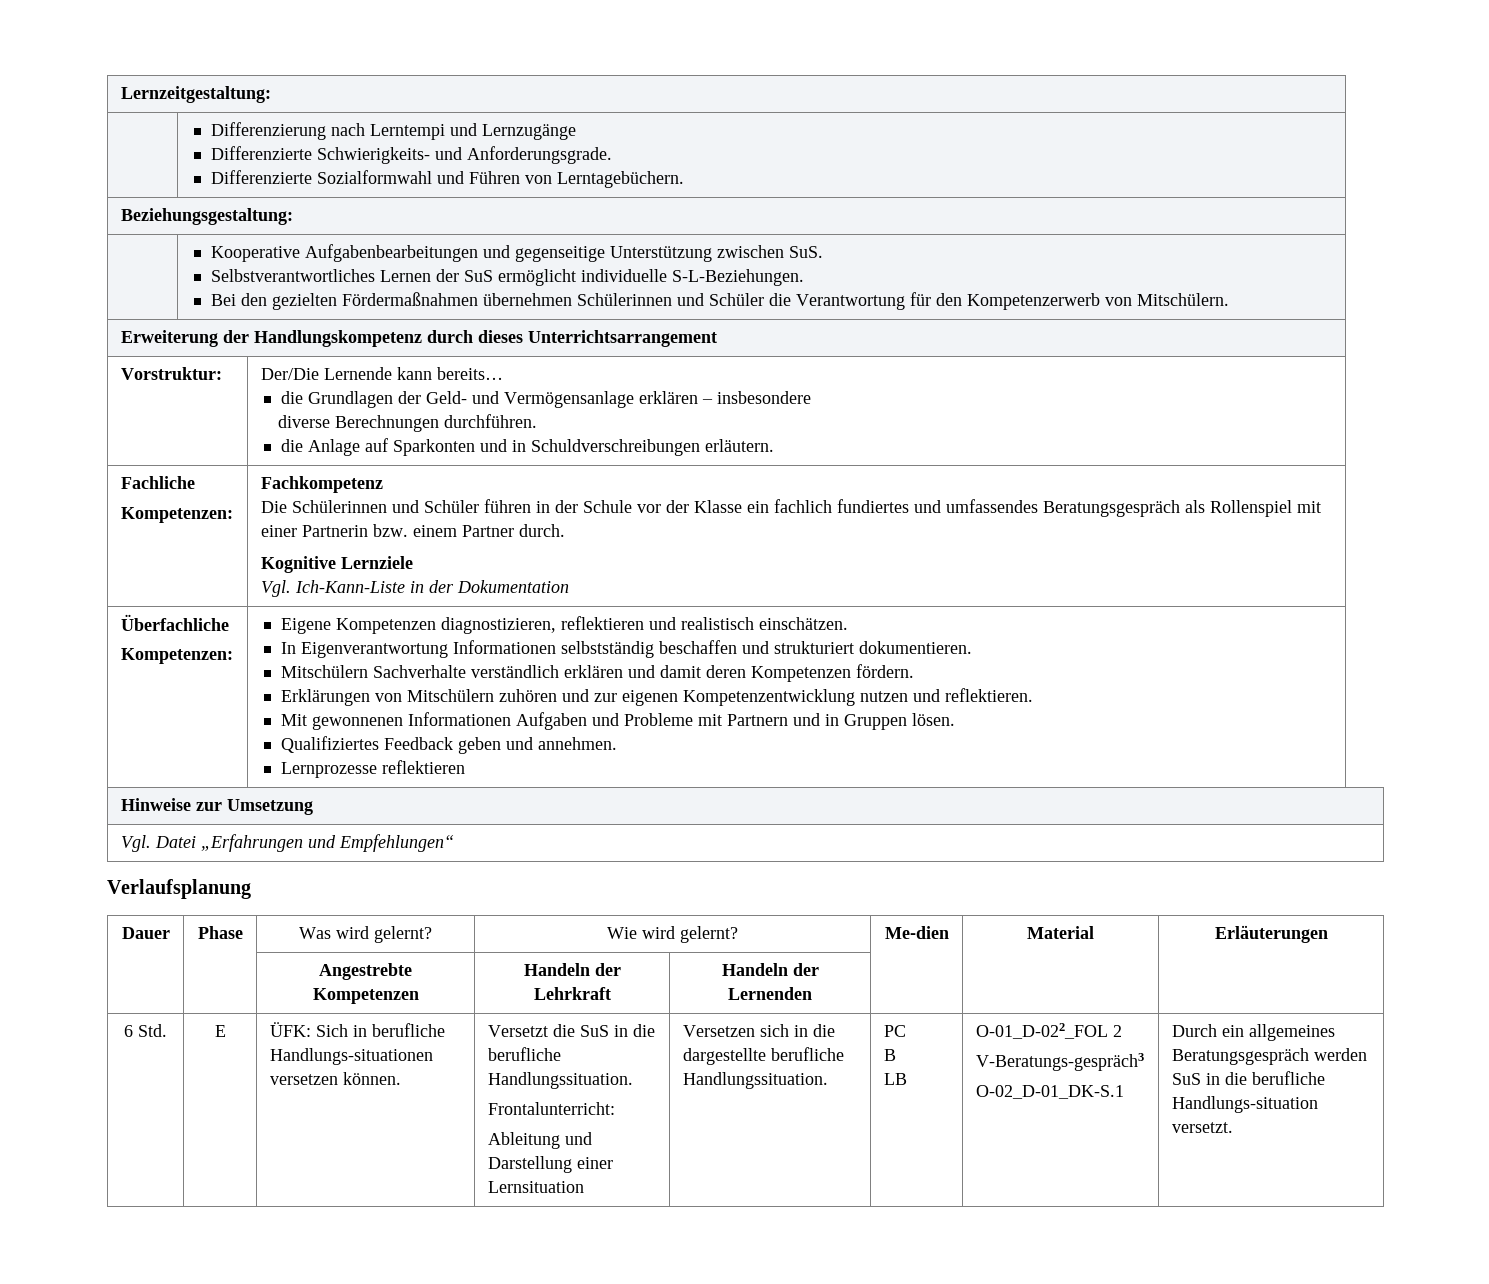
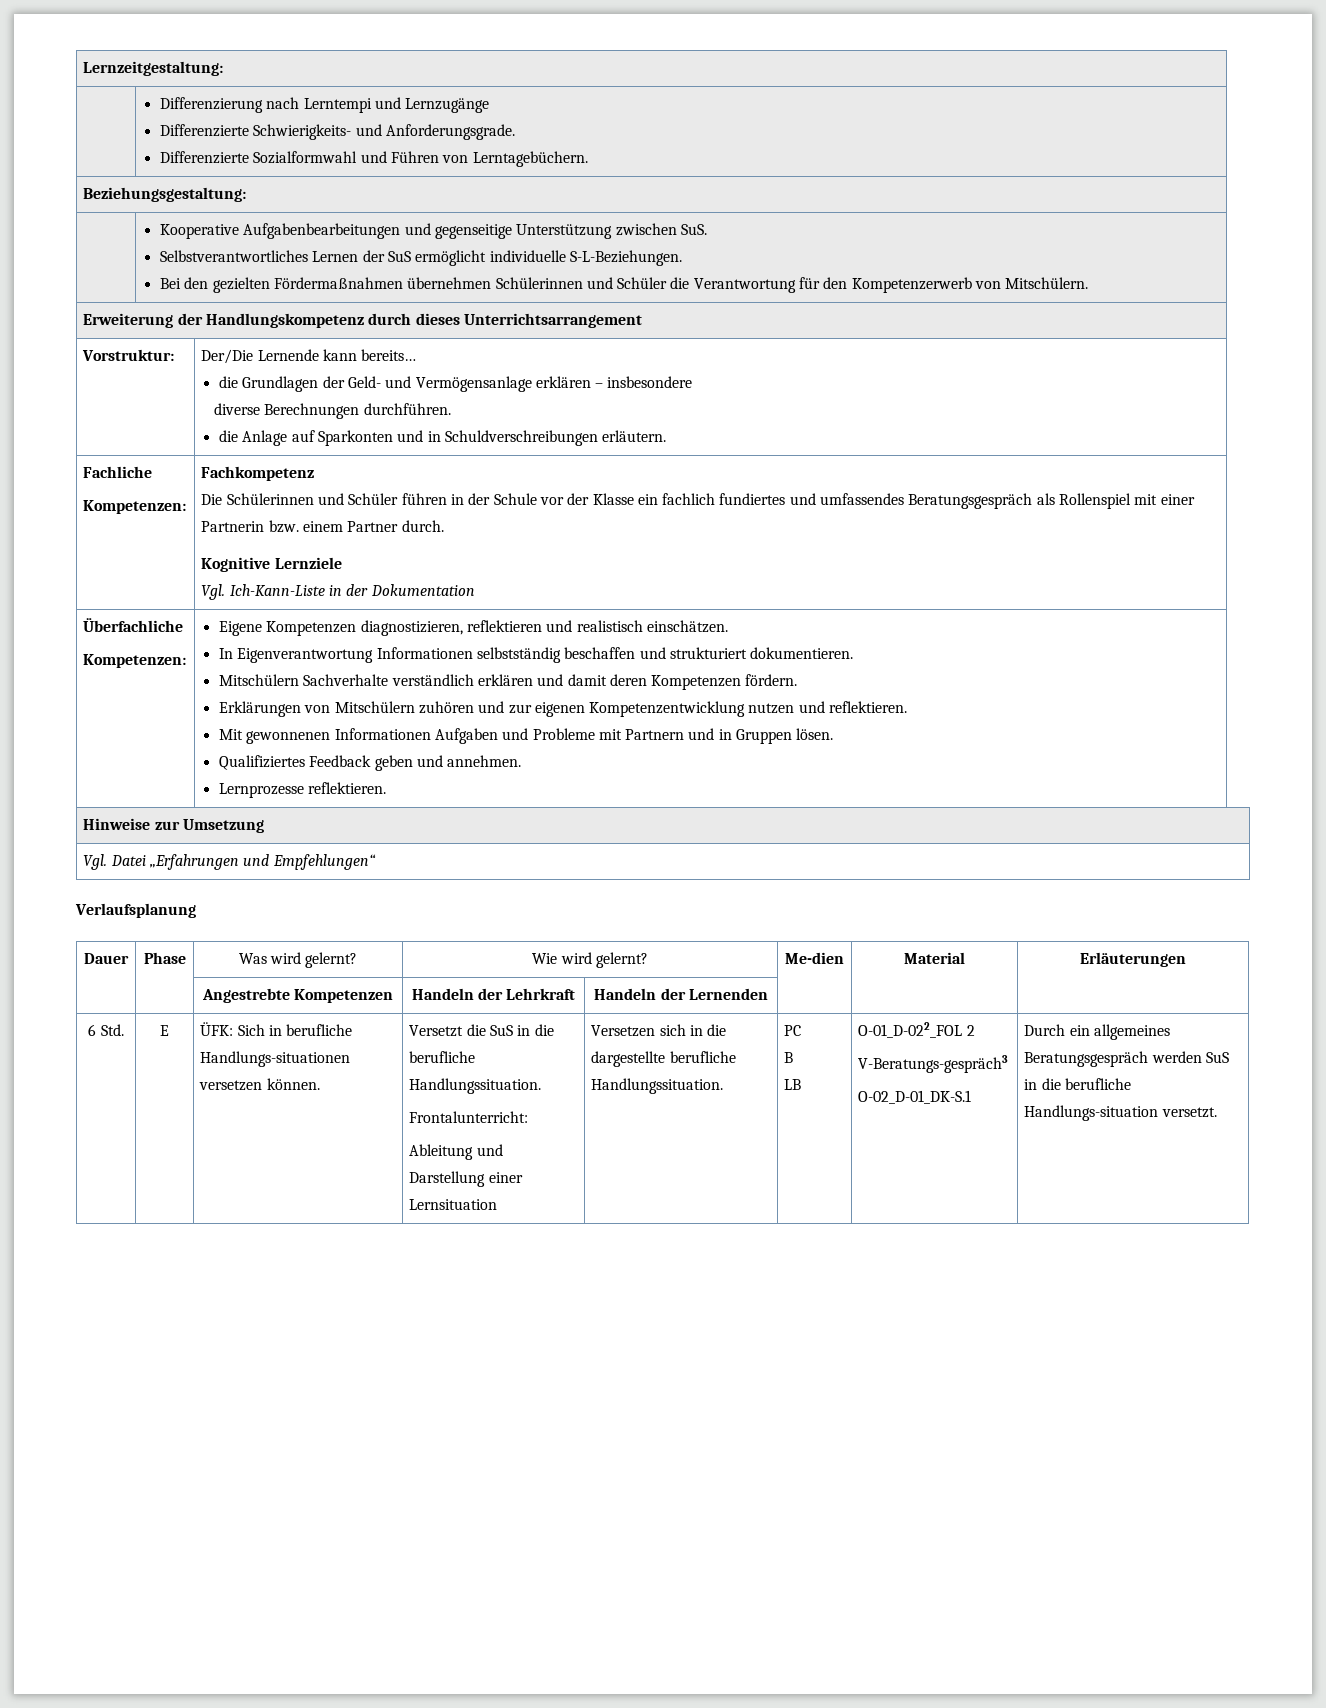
- Lernprozesse reflektieren
+ Lernprozesse reflektieren.

